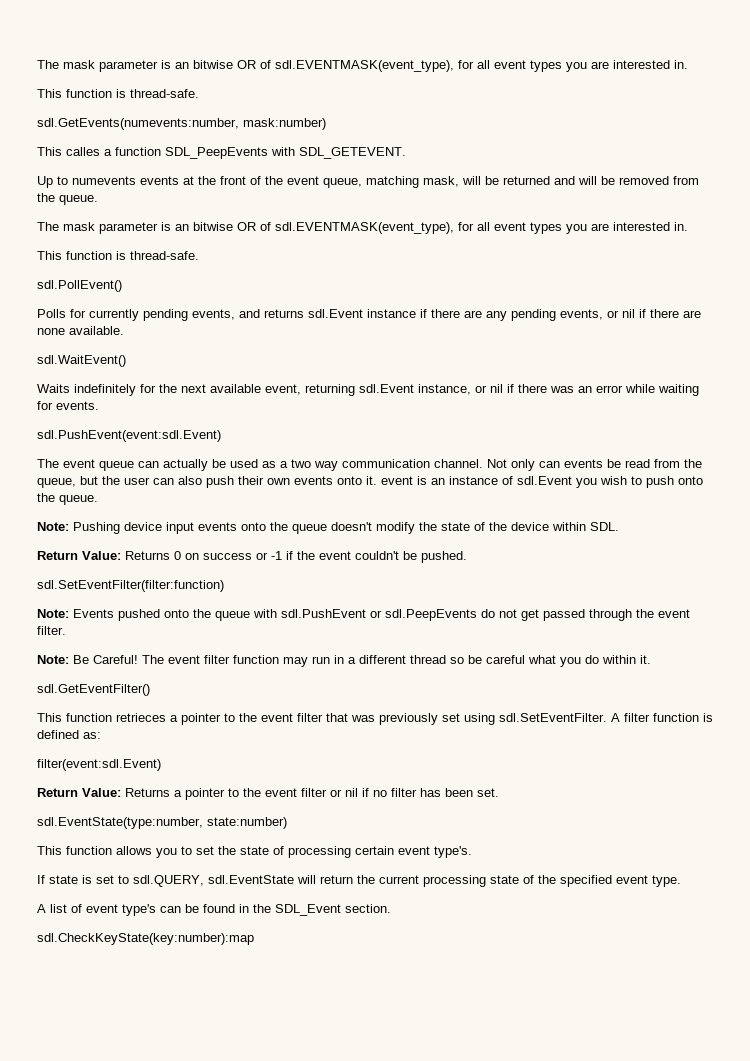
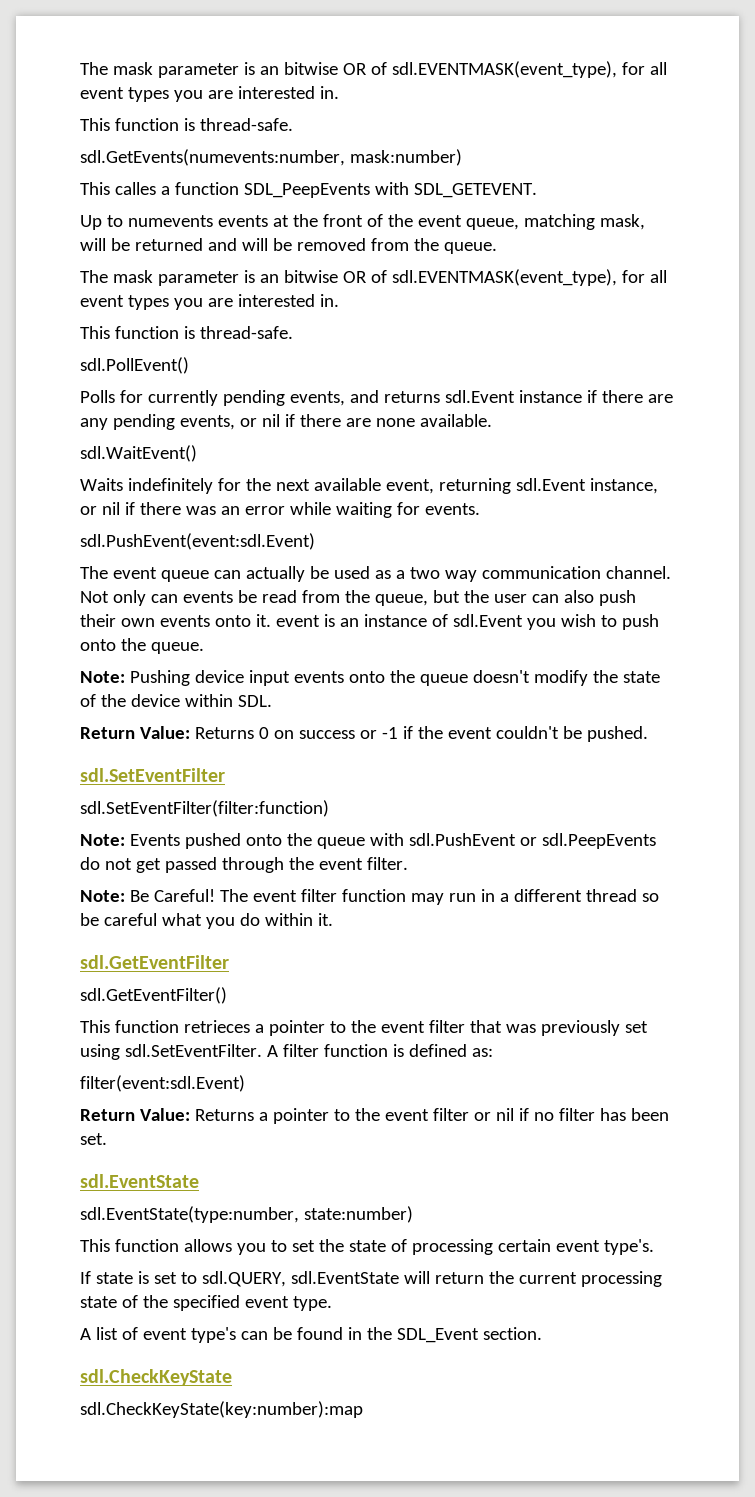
+ sdl.SetEventFilter
+ sdl.GetEventFilter
  Return Value: Returns a pointer to the event filter or nil if no filter has been set.
+ sdl.EventState
+ sdl.CheckKeyState

